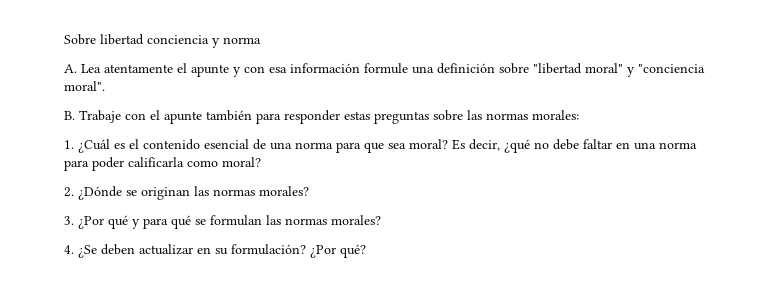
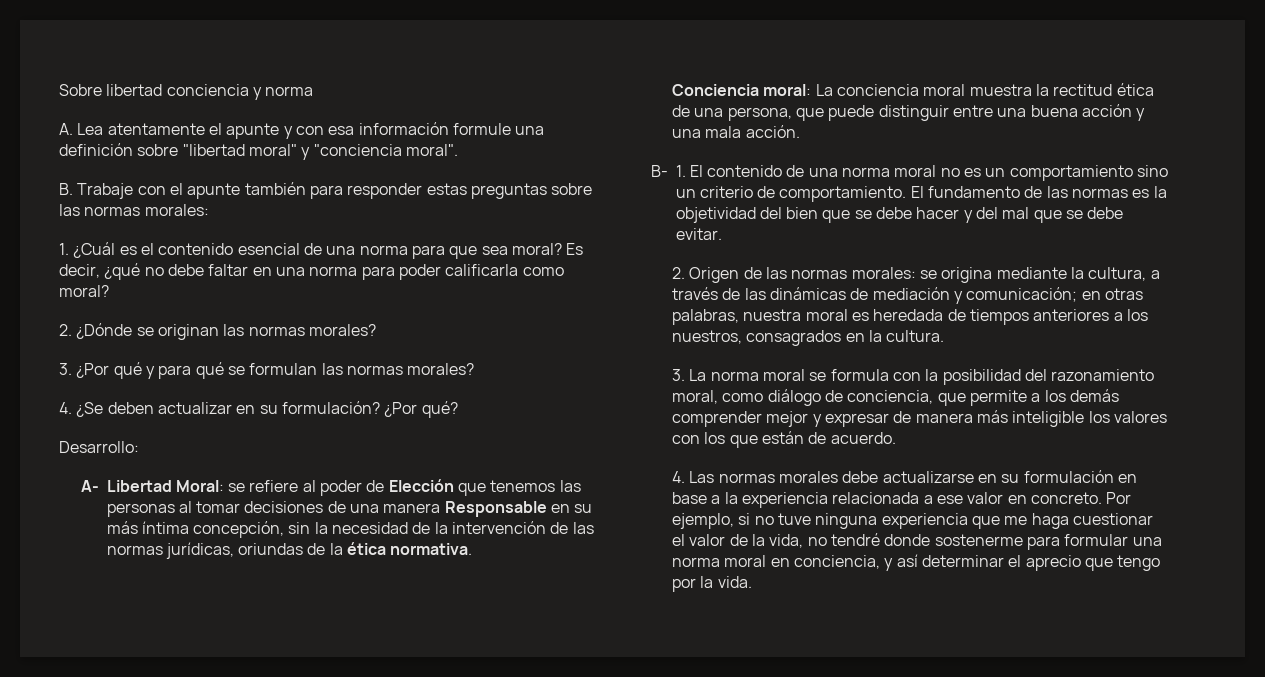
+ Desarrollo:
+ A- Libertad Moral: se refiere al poder de Elección que tenemos las personas al tomar decisiones de una manera Responsable en su más íntima concepción, sin la necesidad de la intervención de las normas jurídicas, oriundas de la ética normativa.
+ Conciencia moral: La conciencia moral muestra la rectitud ética de una persona, que puede distinguir entre una buena acción y una mala acción.
+ B- 1. El contenido de una norma moral no es un comportamiento sino un criterio de comportamiento. El fundamento de las normas es la objetividad del bien que se debe hacer y del mal que se debe evitar.
+ 2. Origen de las normas morales: se origina mediante la cultura, a través de las dinámicas de mediación y comunicación; en otras palabras, nuestra moral es heredada de tiempos anteriores a los nuestros, consagrados en la cultura.
+ 3. La norma moral se formula con la posibilidad del razonamiento moral, como diálogo de conciencia, que permite a los demás comprender mejor y expresar de manera más inteligible los valores con los que están de acuerdo.
+ 4. Las normas morales debe actualizarse en su formulación en base a la experiencia relacionada a ese valor en concreto. Por ejemplo, si no tuve ninguna experiencia que me haga cuestionar el valor de la vida, no tendré donde sostenerme para formular una norma moral en conciencia, y así determinar el aprecio que tengo por la vida.

